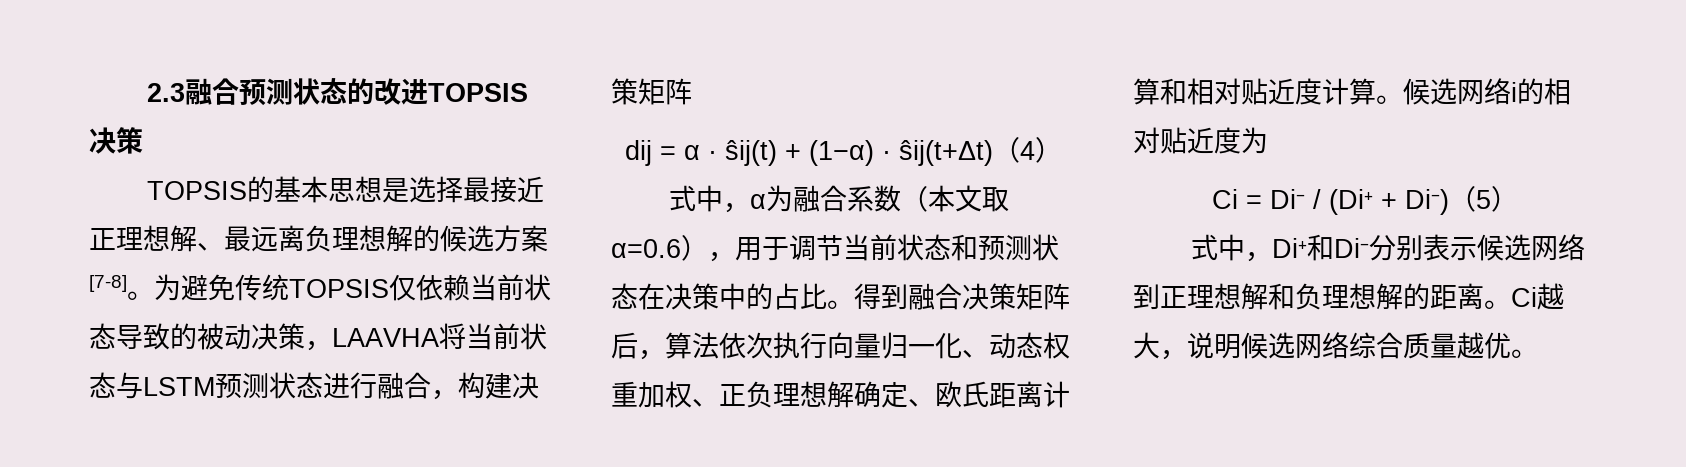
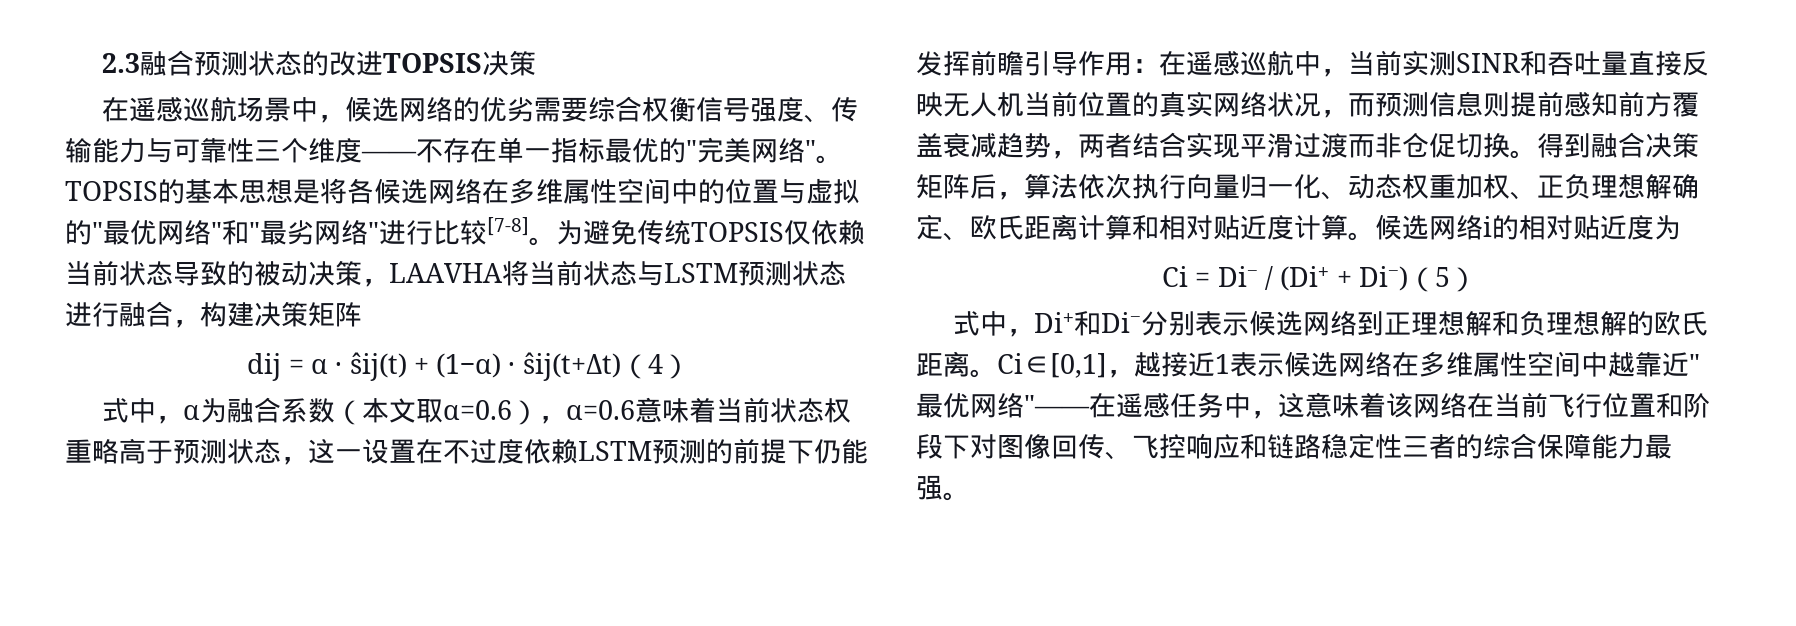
- TOPSIS的基本思想是选择最接近正理想解、最远离负理想解的候选方案[7-8]。
+ 在遥感巡航场景中，候选网络的优劣需要综合权衡信号强度、传输能力与可靠性三个维度——不存在单一指标最优的"完美网络"。TOPSIS的基本思想是将各候选网络在多维属性空间中的位置与虚拟的"最优网络"和"最劣网络"进行比较[7-8]。
- 式中，α为融合系数（本文取α=0.6），用于调节当前状态和预测状态在决策中的占比。
+ 式中，α为融合系数（本文取α=0.6），α=0.6意味着当前状态权重略高于预测状态，这一设置在不过度依赖LSTM预测的前提下仍能发挥前瞻引导作用：在遥感巡航中，当前实测SINR和吞吐量直接反映无人机当前位置的真实网络状况，而预测信息则提前感知前方覆盖衰减趋势，两者结合实现平滑过渡而非仓促切换。
- 式中，Di⁺和Di⁻分别表示候选网络到正理想解和负理想解的距离。Ci越大，说明候选网络综合质量越优。
+ 式中，Di⁺和Di⁻分别表示候选网络到正理想解和负理想解的欧氏距离。Ci∈[0,1]，越接近1表示候选网络在多维属性空间中越靠近"最优网络"——在遥感任务中，这意味着该网络在当前飞行位置和阶段下对图像回传、飞控响应和链路稳定性三者的综合保障能力最强。

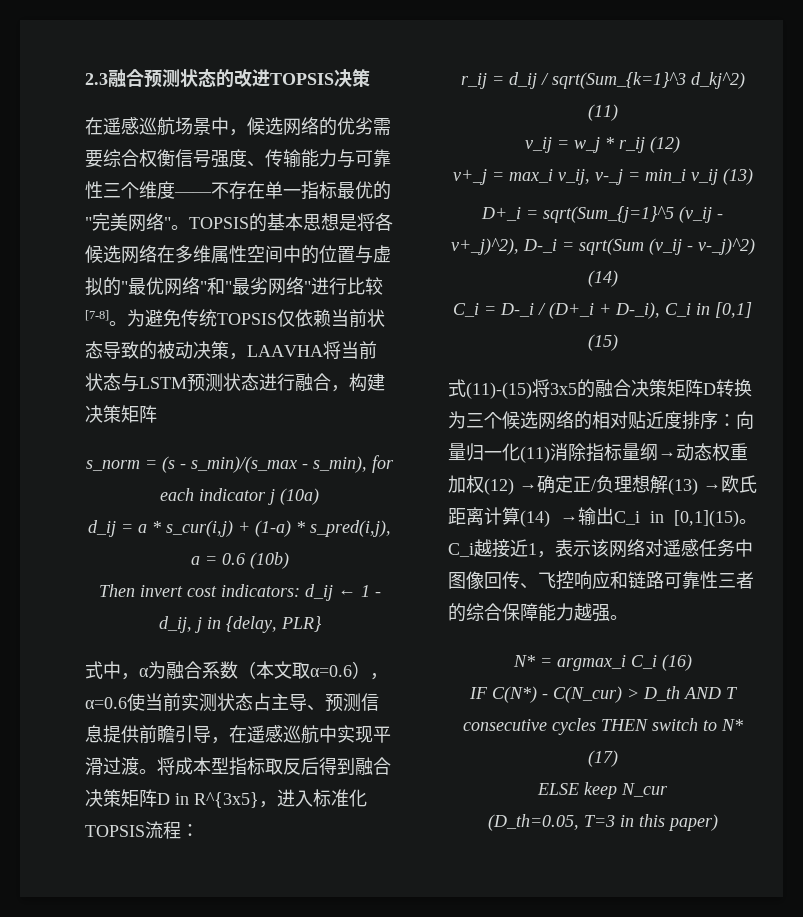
- dij = α · ŝij(t) + (1−α) · ŝij(t+Δt)（4）
+ s_norm = (s - s_min)/(s_max - s_min), for each indicator j (10a)
+ d_ij = a * s_cur(i,j) + (1-a) * s_pred(i,j), a = 0.6 (10b)
+ Then invert cost indicators: d_ij ← 1 - d_ij, j in {delay, PLR}
- 式中，α为融合系数（本文取α=0.6），α=0.6意味着当前状态权重略高于预测状态，这一设置在不过度依赖LSTM预测的前提下仍能发挥前瞻引导作用：在遥感巡航中，当前实测SINR和吞吐量直接反映无人机当前位置的真实网络状况，而预测信息则提前感知前方覆盖衰减趋势，两者结合实现平滑过渡而非仓促切换。得到融合决策矩阵后，算法依次执行向量归一化、动态权重加权、正负理想解确定、欧氏距离计算和相对贴近度计算。候选网络i的相对贴近度为
- Ci = Di⁻ / (Di⁺ + Di⁻)（5）
- 式中，Di⁺和Di⁻分别表示候选网络到正理想解和负理想解的欧氏距离。Ci∈[0,1]，越接近1表示候选网络在多维属性空间中越靠近"最优网络"——在遥感任务中，这意味着该网络在当前飞行位置和阶段下对图像回传、飞控响应和链路稳定性三者的综合保障能力最强。
+ 式中，α为融合系数（本文取α=0.6），α=0.6使当前实测状态占主导、预测信息提供前瞻引导，在遥感巡航中实现平滑过渡。将成本型指标取反后得到融合决策矩阵D in R^{3x5}，进入标准化TOPSIS流程：
+ r_ij = d_ij / sqrt(Sum_{k=1}^3 d_kj^2) (11)
+ v_ij = w_j * r_ij (12)
+ v+_j = max_i v_ij, v-_j = min_i v_ij (13)
+ D+_i = sqrt(Sum_{j=1}^5 (v_ij - v+_j)^2), D-_i = sqrt(Sum (v_ij - v-_j)^2) (14)
+ C_i = D-_i / (D+_i + D-_i), C_i in [0,1] (15)
+ 式(11)-(15)将3x5的融合决策矩阵D转换为三个候选网络的相对贴近度排序：向量归一化(11)消除指标量纲→动态权重加权(12) →确定正/负理想解(13) →欧氏距离计算(14) →输出C_i in [0,1](15)。C_i越接近1，表示该网络对遥感任务中图像回传、飞控响应和链路可靠性三者的综合保障能力越强。
+ N* = argmax_i C_i (16)
+ IF C(N*) - C(N_cur) > D_th AND T consecutive cycles THEN switch to N* (17)
+ ELSE keep N_cur
+ (D_th=0.05, T=3 in this paper)

